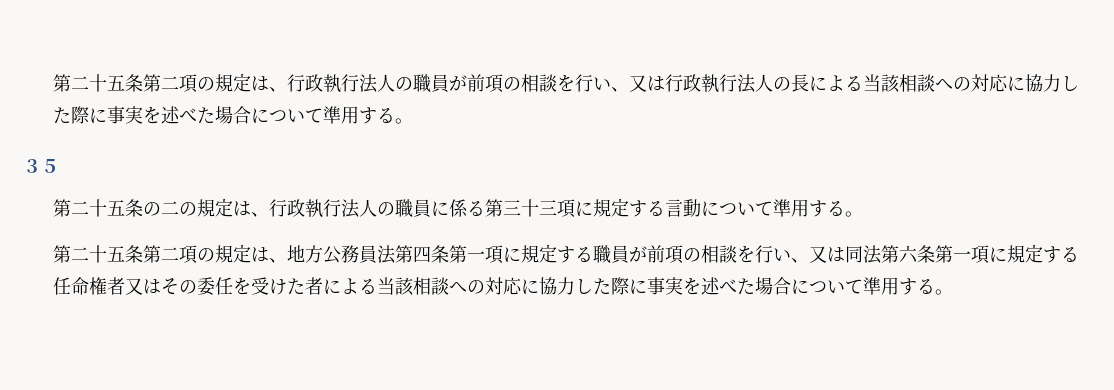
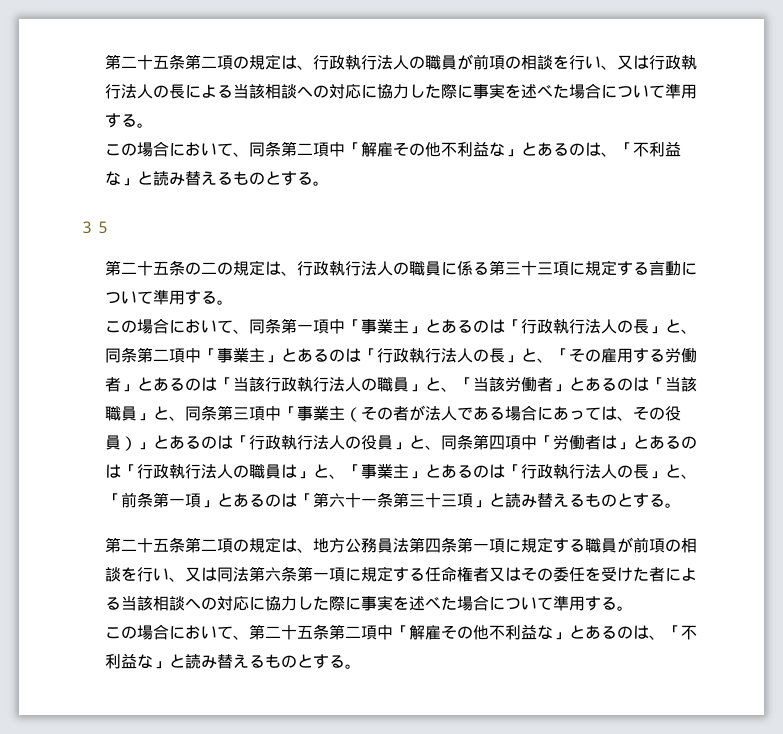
+ この場合において、同条第二項中「解雇その他不利益な」とあるのは、「不利益な」と読み替えるものとする。
+ この場合において、同条第一項中「事業主」とあるのは「行政執行法人の長」と、同条第二項中「事業主」とあるのは「行政執行法人の長」と、「その雇用する労働者」とあるのは「当該行政執行法人の職員」と、「当該労働者」とあるのは「当該職員」と、同条第三項中「事業主（その者が法人である場合にあっては、その役員）」とあるのは「行政執行法人の役員」と、同条第四項中「労働者は」とあるのは「行政執行法人の職員は」と、「事業主」とあるのは「行政執行法人の長」と、「前条第一項」とあるのは「第六十一条第三十三項」と読み替えるものとする。
+ この場合において、第二十五条第二項中「解雇その他不利益な」とあるのは、「不利益な」と読み替えるものとする。

